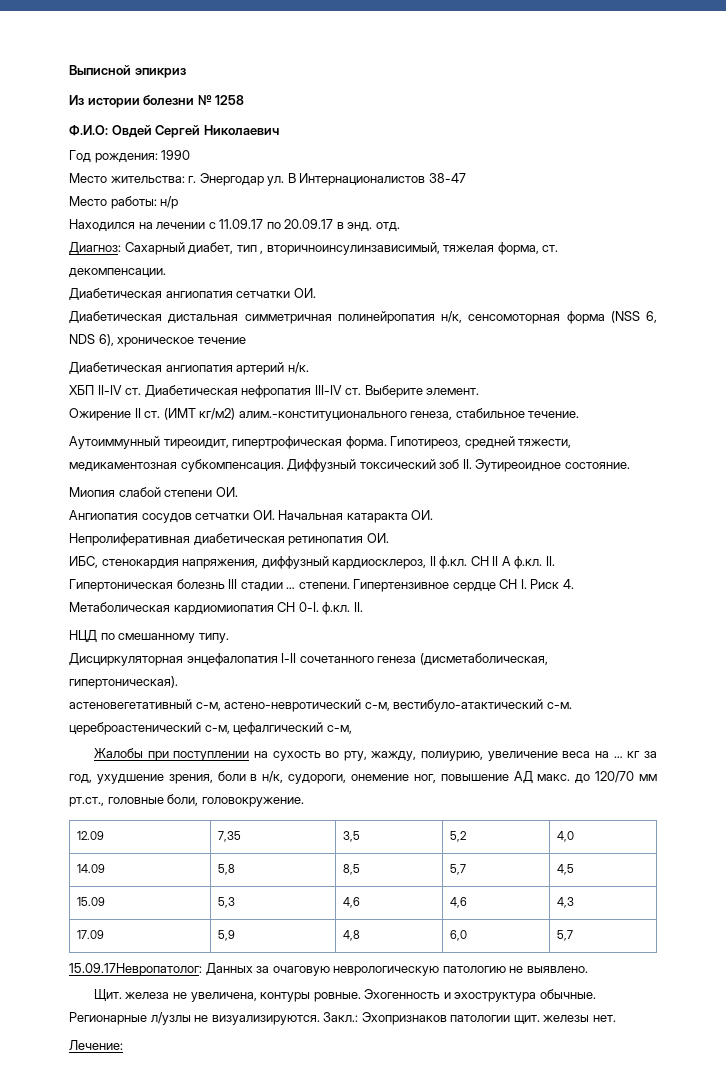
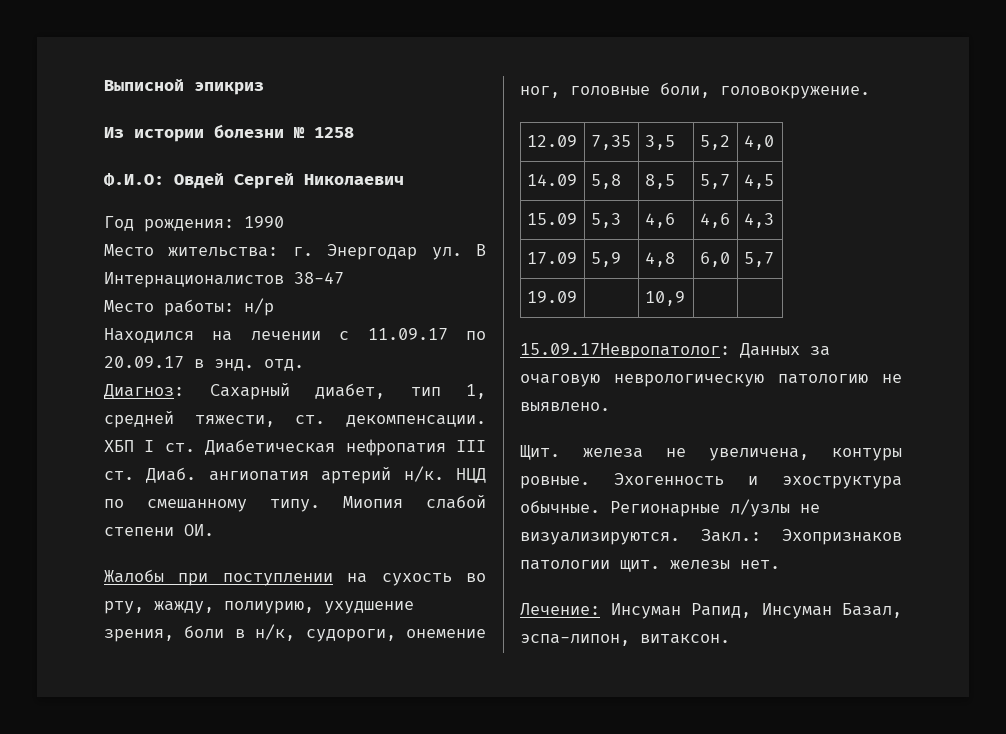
- Диагноз: Сахарный диабет, тип , вторичноинсулинзависимый, тяжелая форма, ст. декомпенсации.
- Диабетическая ангиопатия сетчатки ОИ.
- Диабетическая дистальная симметричная полинейропатия н/к, сенсомоторная форма (NSS 6, NDS 6), хроническое течение
- Диабетическая ангиопатия артерий н/к.
- ХБП II-IV ст. Диабетическая нефропатия III-IV ст. Выберите элемент.
- Ожирение II ст. (ИМТ кг/м2) алим.-конституционального генеза, стабильное течение.
- Аутоиммунный тиреоидит, гипертрофическая форма. Гипотиреоз, средней тяжести, медикаментозная субкомпенсация. Диффузный токсический зоб II. Эутиреоидное состояние.
- Миопия слабой степени ОИ.
- Ангиопатия сосудов сетчатки ОИ. Начальная катаракта ОИ.
- Непролиферативная диабетическая ретинопатия ОИ.
- ИБС, стенокардия напряжения, диффузный кардиосклероз, II ф.кл. СН II А ф.кл. II. Гипертоническая болезнь III стадии … степени. Гипертензивное сердце СН I. Риск 4. Метаболическая кардиомиопатия СН 0-I. ф.кл. II.
- НЦД по смешанному типу.
- Дисциркуляторная энцефалопатия I-II сочетанного генеза (дисметаболическая, гипертоническая).
- астеновегетативный с-м, астено-невротический с-м, вестибуло-атактический с-м. цереброастенический с-м, цефалгический с-м,
+ Диагноз: Сахарный диабет, тип 1, средней тяжести, ст. декомпенсации. ХБП I ст. Диабетическая нефропатия III ст. Диаб. ангиопатия артерий н/к. НЦД по смешанному типу. Миопия слабой степени ОИ.
- Жалобы при поступлении на сухость во рту, жажду, полиурию, увеличение веса на … кг за год, ухудшение зрения, боли в н/к, судороги, онемение ног, повышение АД макс. до 120/70 мм рт.ст., головные боли, головокружение.
+ Жалобы при поступлении на сухость во рту, жажду, полиурию, ухудшение зрения, боли в н/к, судороги, онемение ног, головные боли, головокружение.
+ 19.09 | | 10,9 | |
- Лечение:
+ Лечение: Инсуман Рапид, Инсуман Базал, эспа-липон, витаксон.

